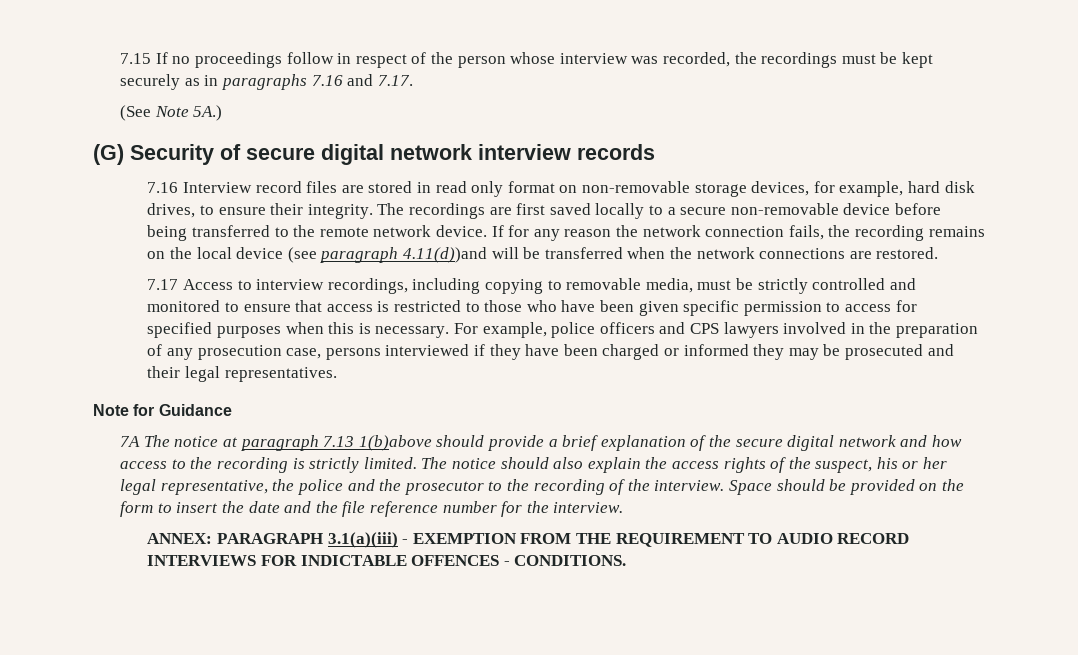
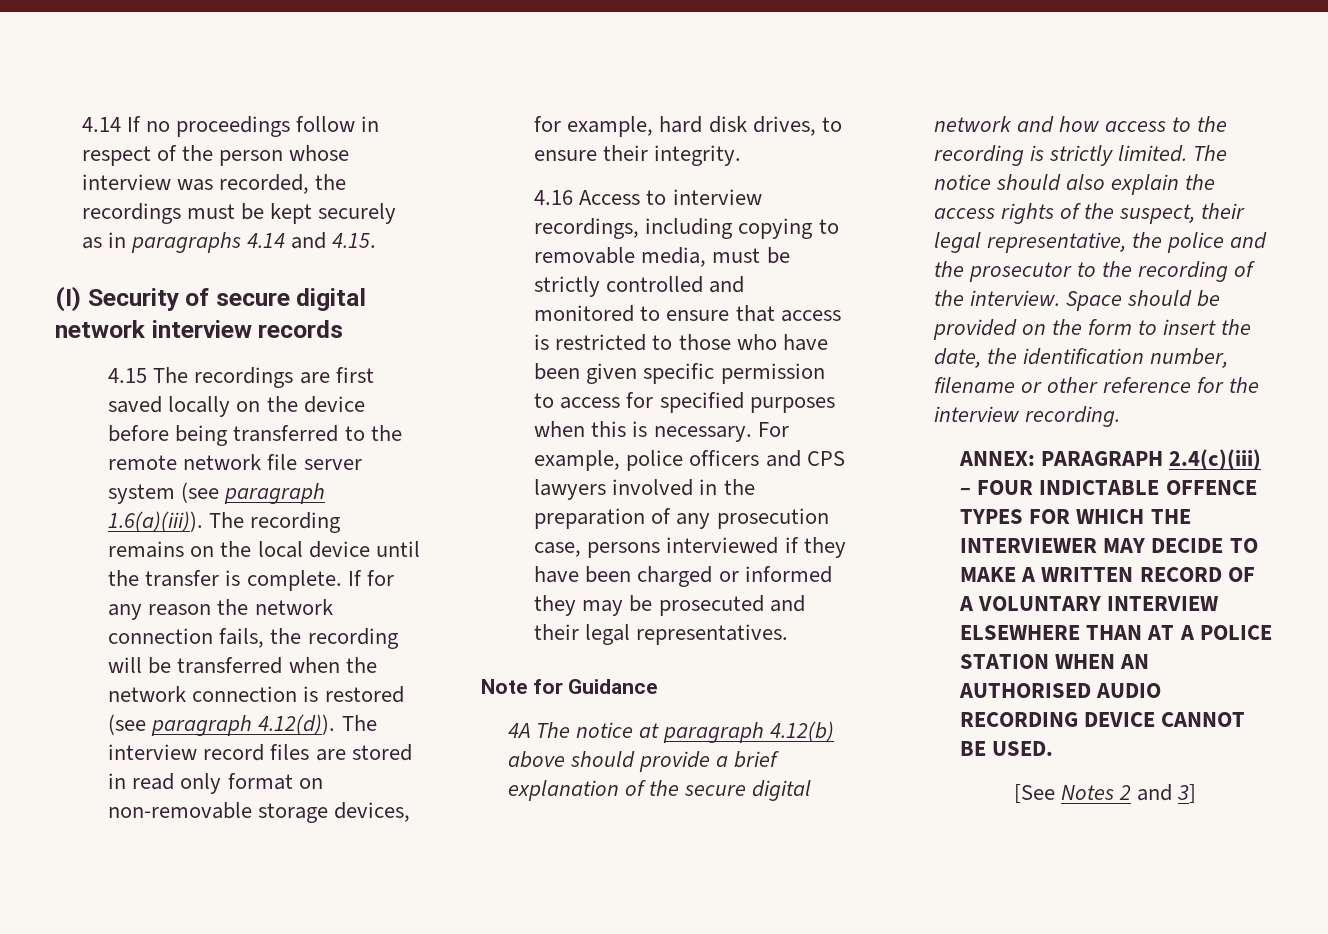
- 7.15 If no proceedings follow in respect of the person whose interview was recorded, the recordings must be kept securely as in paragraphs 7.16 and 7.17.
- (See Note 5A.)
- (G) Security of secure digital network interview records
+ 4.14 If no proceedings follow in respect of the person whose interview was recorded, the recordings must be kept securely as in paragraphs 4.14 and 4.15.
+ (I) Security of secure digital network interview records
- 7.16 Interview record files are stored in read only format on non-removable storage devices, for example, hard disk drives, to ensure their integrity. The recordings are first saved locally to a secure non-removable device before being transferred to the remote network device. If for any reason the network connection fails, the recording remains on the local device (see paragraph 4.11(d))and will be transferred when the network connections are restored.
- 7.17 Access to interview recordings, including copying to removable media, must be strictly controlled and monitored to ensure that access is restricted to those who have been given specific permission to access for specified purposes when this is necessary.
+ 4.15 The recordings are first saved locally on the device before being transferred to the remote network file server system (see paragraph 1.6(a)(iii)). The recording remains on the local device until the transfer is complete. If for any reason the network connection fails, the recording will be transferred when the network connection is restored (see paragraph 4.12(d)). The interview record files are stored in read only format on non-removable storage devices, for example, hard disk drives, to ensure their integrity.
+ 4.16 Access to interview recordings, including copying to removable media, must be strictly controlled and monitored to ensure that access is restricted to those who have been given specific permission to access for specified purposes when this is necessary.
- 7A The notice at paragraph 7.13 1(b)above should provide a brief explanation of the secure digital network and how access to the recording is strictly limited.
+ 4A The notice at paragraph 4.12(b) above should provide a brief explanation of the secure digital network and how access to the recording is strictly limited.
- The notice should also explain the access rights of the suspect, his or her legal representative, the police and the prosecutor to the recording of the interview.
+ The notice should also explain the access rights of the suspect, their legal representative, the police and the prosecutor to the recording of the interview.
- Space should be provided on the form to insert the date and the file reference number for the interview.
- ANNEX: PARAGRAPH 3.1(a)(iii) - EXEMPTION FROM THE REQUIREMENT TO AUDIO RECORD INTERVIEWS FOR INDICTABLE OFFENCES - CONDITIONS.
+ Space should be provided on the form to insert the date, the identification number, filename or other reference for the interview recording.
+ ANNEX: PARAGRAPH 2.4(c)(iii) – FOUR INDICTABLE OFFENCE TYPES FOR WHICH THE INTERVIEWER MAY DECIDE TO MAKE A WRITTEN RECORD OF A VOLUNTARY INTERVIEW ELSEWHERE THAN AT A POLICE STATION WHEN AN AUTHORISED AUDIO RECORDING DEVICE CANNOT BE USED.
+ [See Notes 2 and 3]

